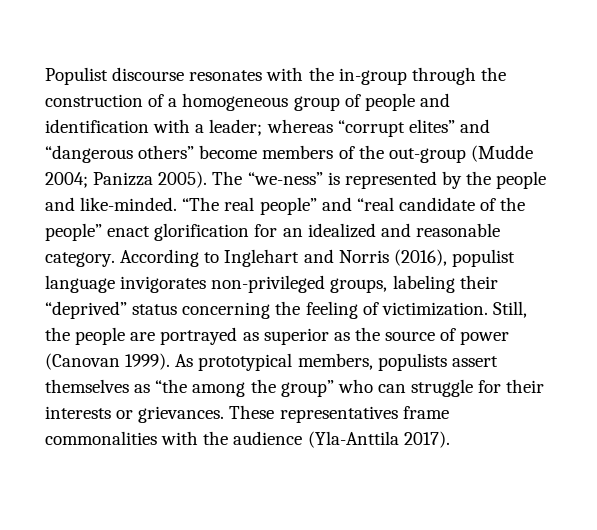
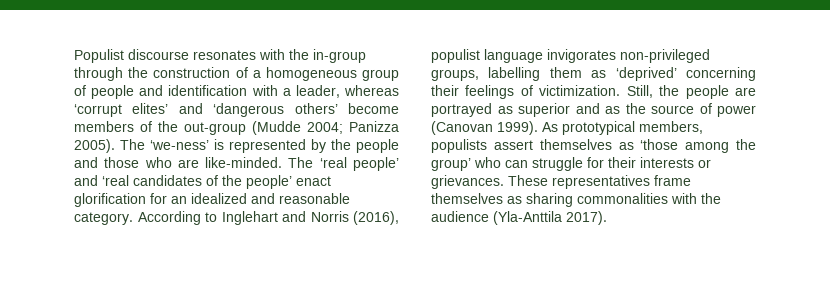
- Populist discourse resonates with the in-group through the construction of a homogeneous group of people and identification with a leader; whereas “corrupt elites” and “dangerous others” become members of the out-group (Mudde 2004; Panizza 2005).
+ Populist discourse resonates with the in-group through the construction of a homogeneous group of people and identification with a leader, whereas ‘corrupt elites’ and ‘dangerous others’ become members of the out-group (Mudde 2004; Panizza 2005).
- The “we-ness” is represented by the people and like-minded. “The real people” and “real candidate of the people” enact glorification for an idealized and reasonable category.
+ The ‘we-ness’ is represented by the people and those who are like-minded. The ‘real people’ and ‘real candidates of the people’ enact glorification for an idealized and reasonable category.
- According to Inglehart and Norris (2016), populist language invigorates non-privileged groups, labeling their “deprived” status concerning the feeling of victimization.
+ According to Inglehart and Norris (2016), populist language invigorates non-privileged groups, labelling them as ‘deprived’ concerning their feelings of victimization.
- Still, the people are portrayed as superior as the source of power (Canovan 1999).
+ Still, the people are portrayed as superior and as the source of power (Canovan 1999).
- As prototypical members, populists assert themselves as “the among the group” who can struggle for their interests or grievances.
+ As prototypical members, populists assert themselves as ‘those among the group’ who can struggle for their interests or grievances.
- These representatives frame commonalities with the audience (Yla-Anttila 2017).
+ These representatives frame themselves as sharing commonalities with the audience (Yla-Anttila 2017).

